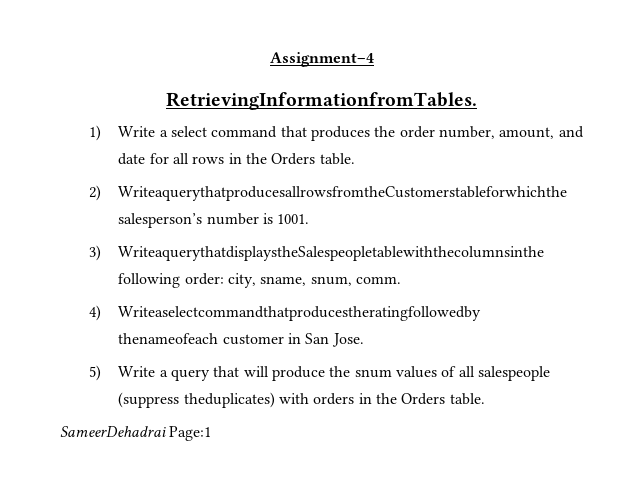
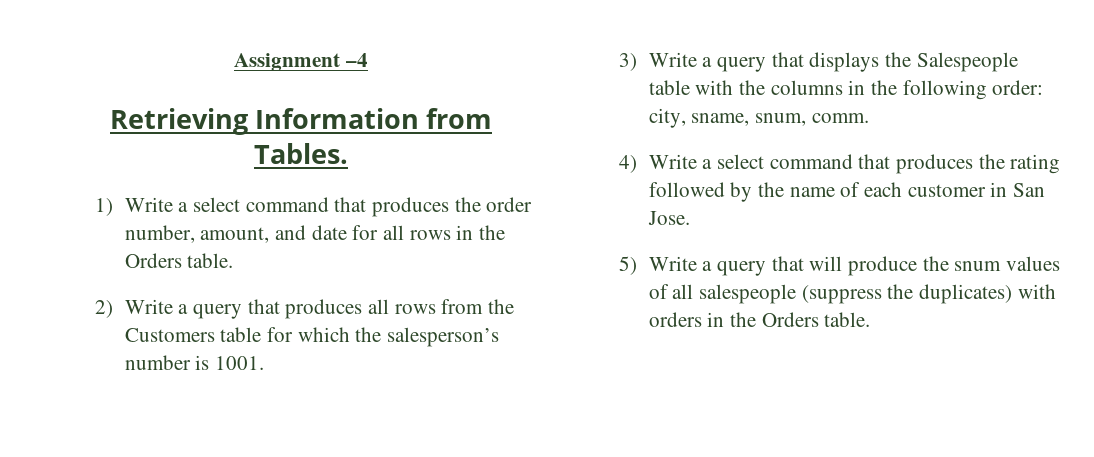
- Assignment–4
- RetrievingInformationfromTables.
+ Assignment –4
+ Retrieving Information from Tables.
- 2) WriteaquerythatproducesallrowsfromtheCustomerstableforwhichthe salesperson’s number is 1001.
+ 2) Write a query that produces all rows from the Customers table for which the salesperson’s number is 1001.
- 3) WriteaquerythatdisplaystheSalespeopletablewiththecolumnsinthe following order: city, sname, snum, comm.
+ 3) Write a query that displays the Salespeople table with the columns in the following order: city, sname, snum, comm.
- 4) Writeaselectcommandthatproducestheratingfollowedby thenameofeach customer in San Jose.
+ 4) Write a select command that produces the rating followed by the name of each customer in San Jose.
- 5) Write a query that will produce the snum values of all salespeople (suppress theduplicates) with orders in the Orders table.
+ 5) Write a query that will produce the snum values of all salespeople (suppress the duplicates) with orders in the Orders table.
- SameerDehadrai Page:1

